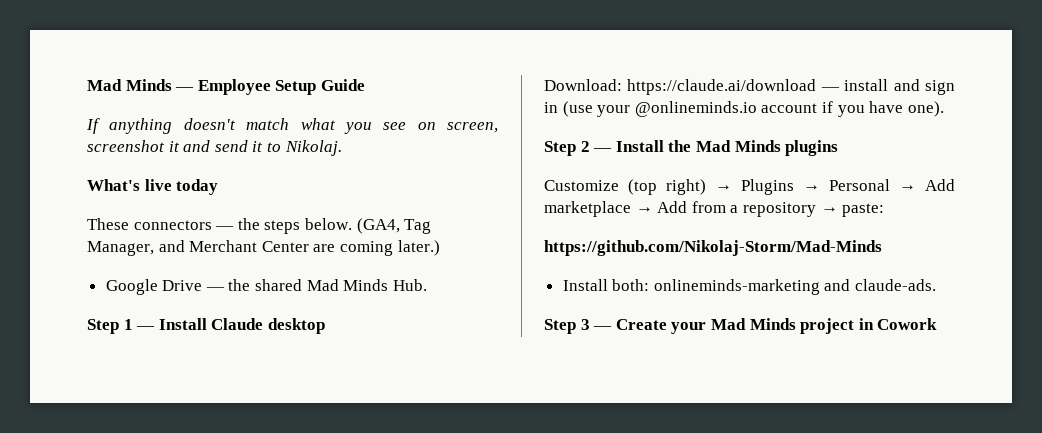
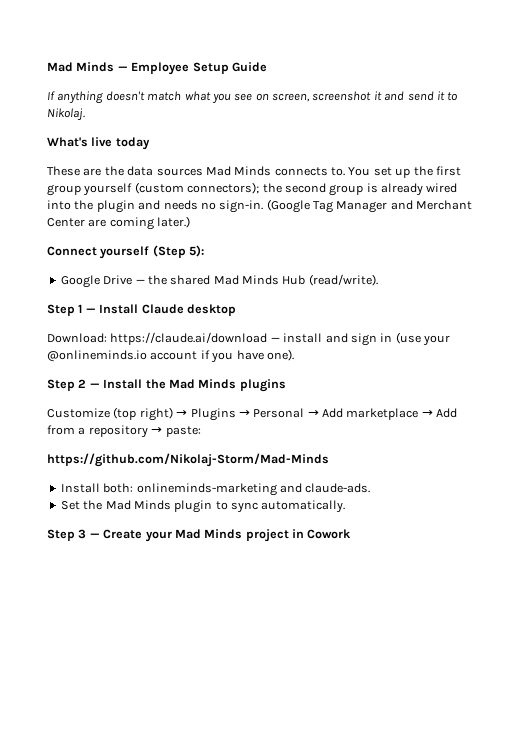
- These connectors — the steps below. (GA4, Tag Manager, and Merchant Center are coming later.)
+ These are the data sources Mad Minds connects to. You set up the first group yourself (custom connectors); the second group is already wired into the plugin and needs no sign-in. (Google Tag Manager and Merchant Center are coming later.)
+ Connect yourself (Step 5):
- Google Drive — the shared Mad Minds Hub.
+ Google Drive — the shared Mad Minds Hub (read/write).
+ Set the Mad Minds plugin to sync automatically.

